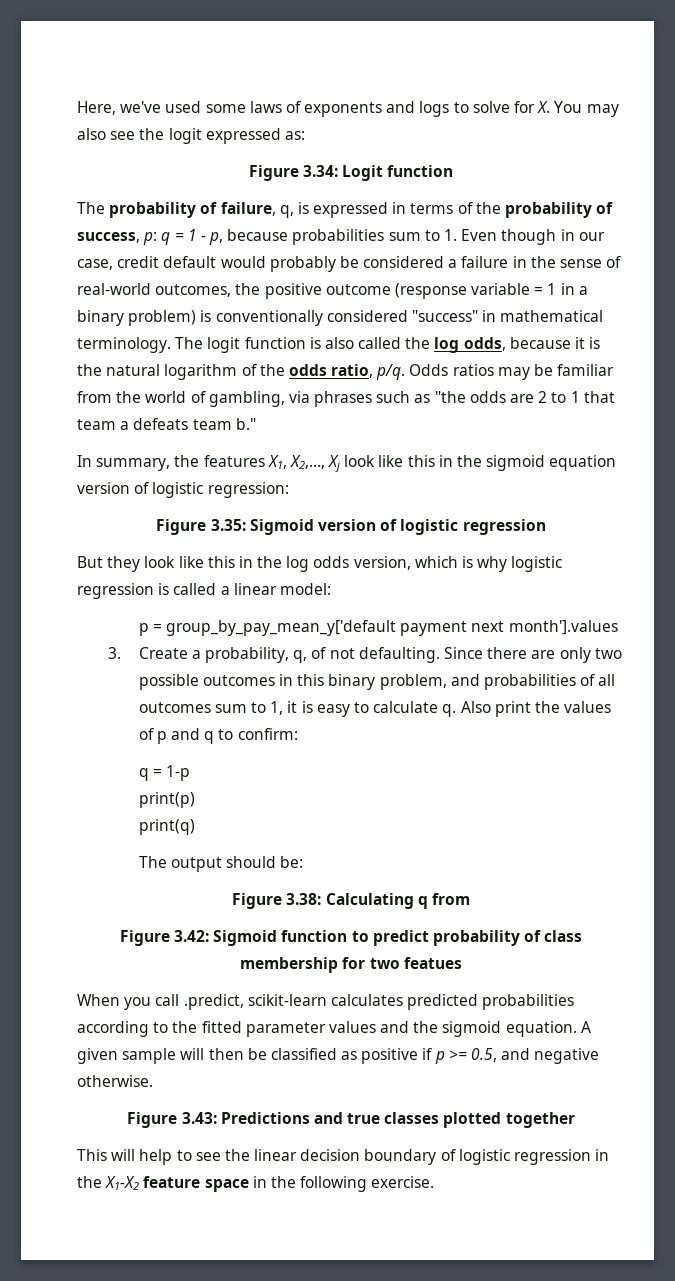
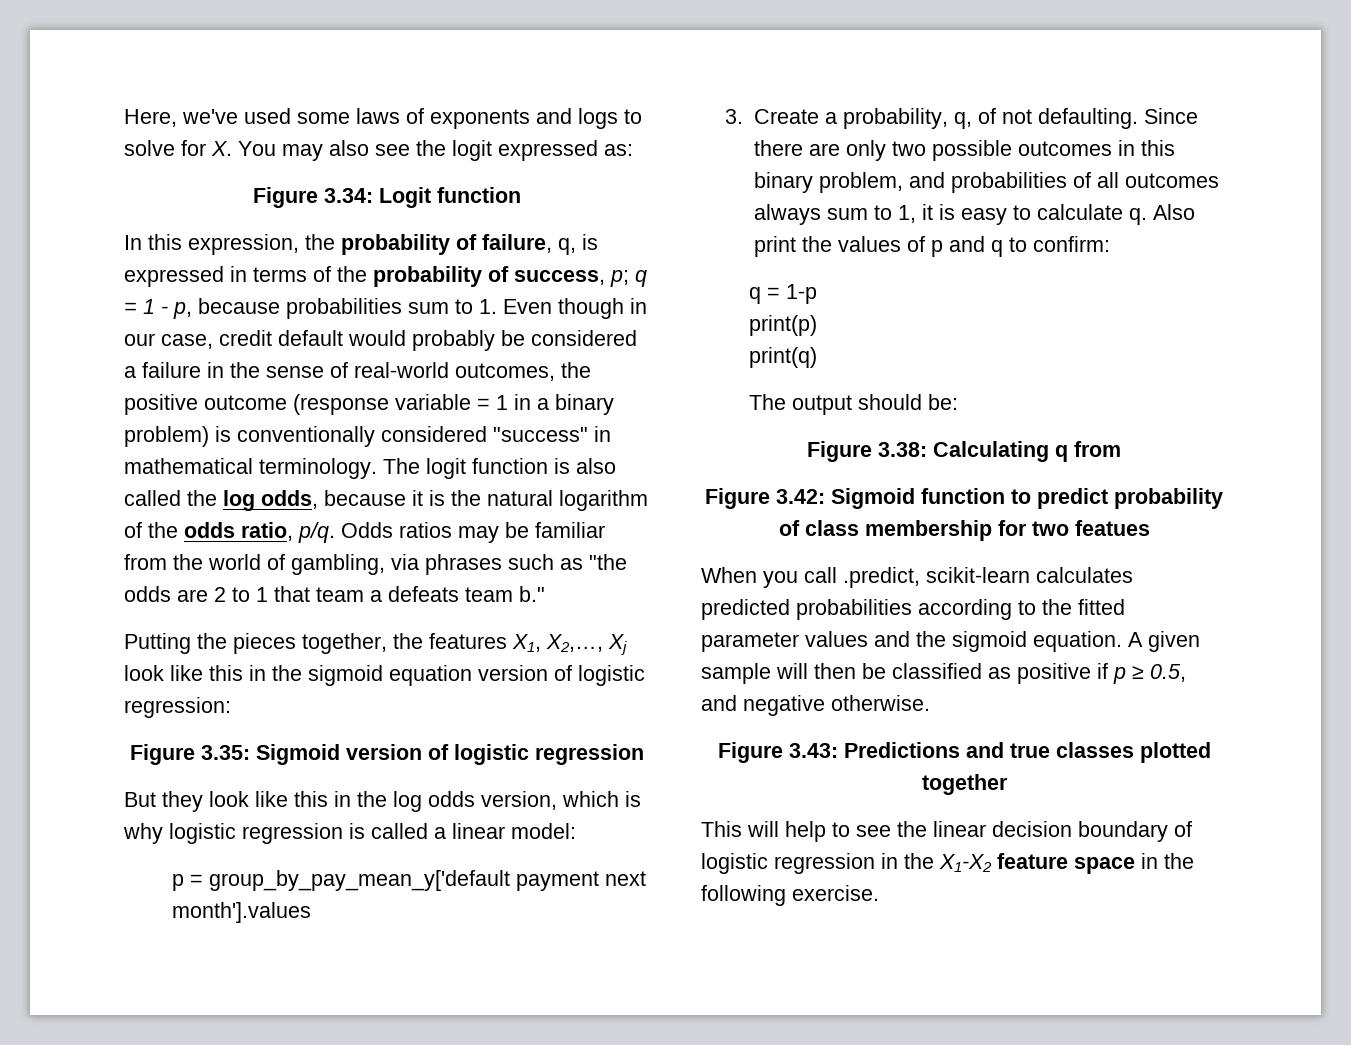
- The probability of failure, q, is expressed in terms of the probability of success, p: q = 1 - p, because probabilities sum to 1. Even though in our case, credit default would probably be considered a failure in the sense of real-world outcomes, the positive outcome (response variable = 1 in a binary problem) is conventionally considered "success" in mathematical terminology.
+ In this expression, the probability of failure, q, is expressed in terms of the probability of success, p; q = 1 - p, because probabilities sum to 1. Even though in our case, credit default would probably be considered a failure in the sense of real-world outcomes, the positive outcome (response variable = 1 in a binary problem) is conventionally considered "success" in mathematical terminology.
- In summary, the features X1, X2,…, Xj look like this in the sigmoid equation version of logistic regression:
+ Putting the pieces together, the features X1, X2,…, Xj look like this in the sigmoid equation version of logistic regression:
- Since there are only two possible outcomes in this binary problem, and probabilities of all outcomes sum to 1, it is easy to calculate q.
+ Since there are only two possible outcomes in this binary problem, and probabilities of all outcomes always sum to 1, it is easy to calculate q.
- A given sample will then be classified as positive if p >= 0.5, and negative otherwise.
+ A given sample will then be classified as positive if p ≥ 0.5, and negative otherwise.

